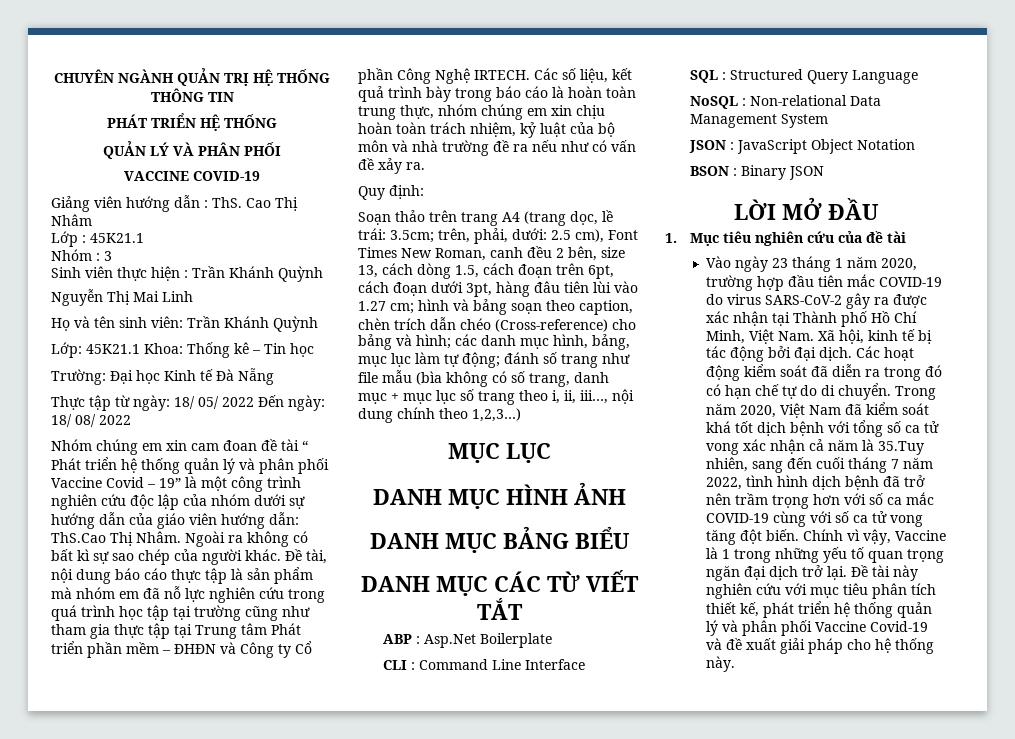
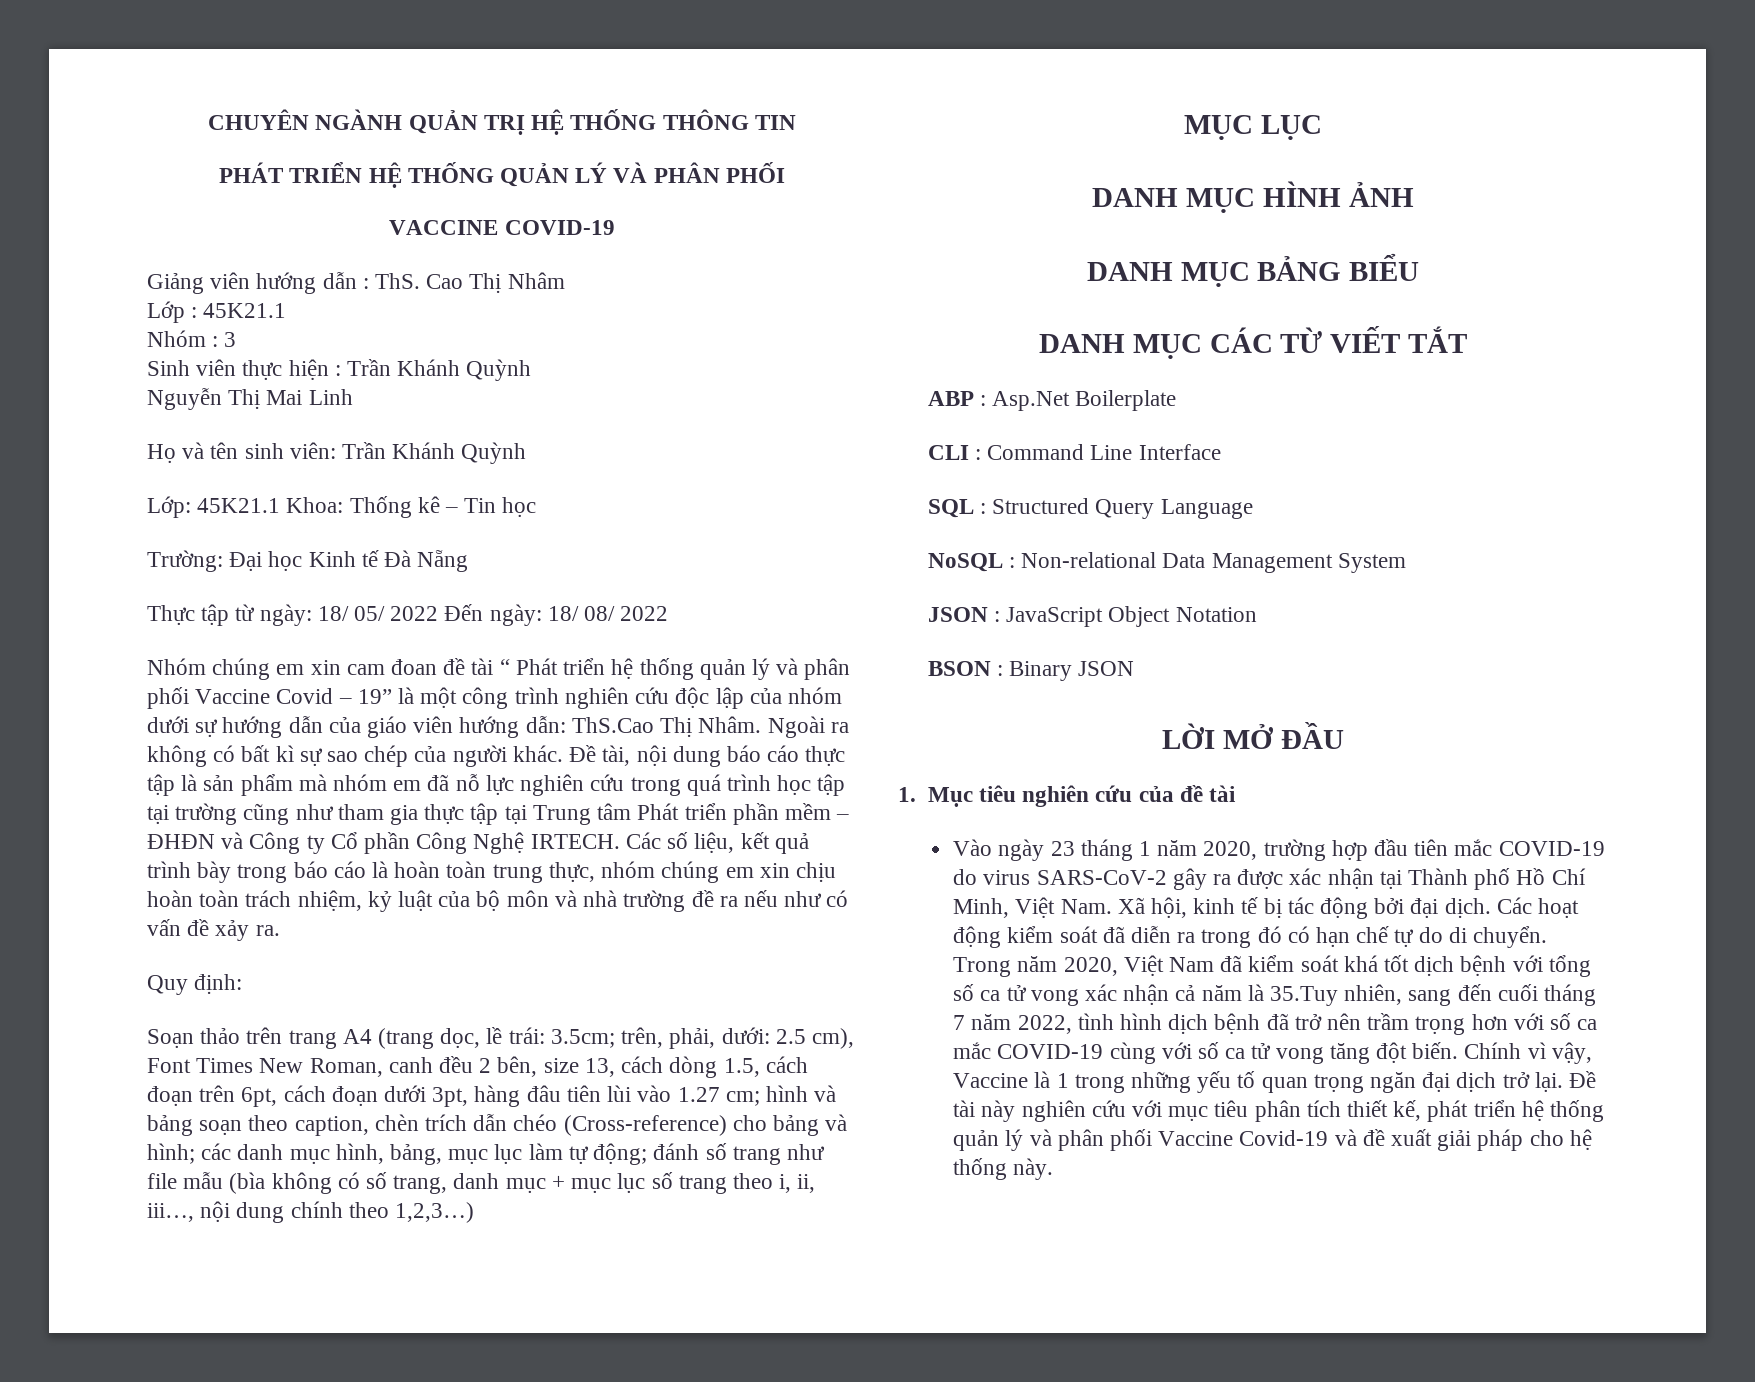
- PHÁT TRIỂN HỆ THỐNG
- QUẢN LÝ VÀ PHÂN PHỐI
+ PHÁT TRIỂN HỆ THỐNG QUẢN LÝ VÀ PHÂN PHỐI

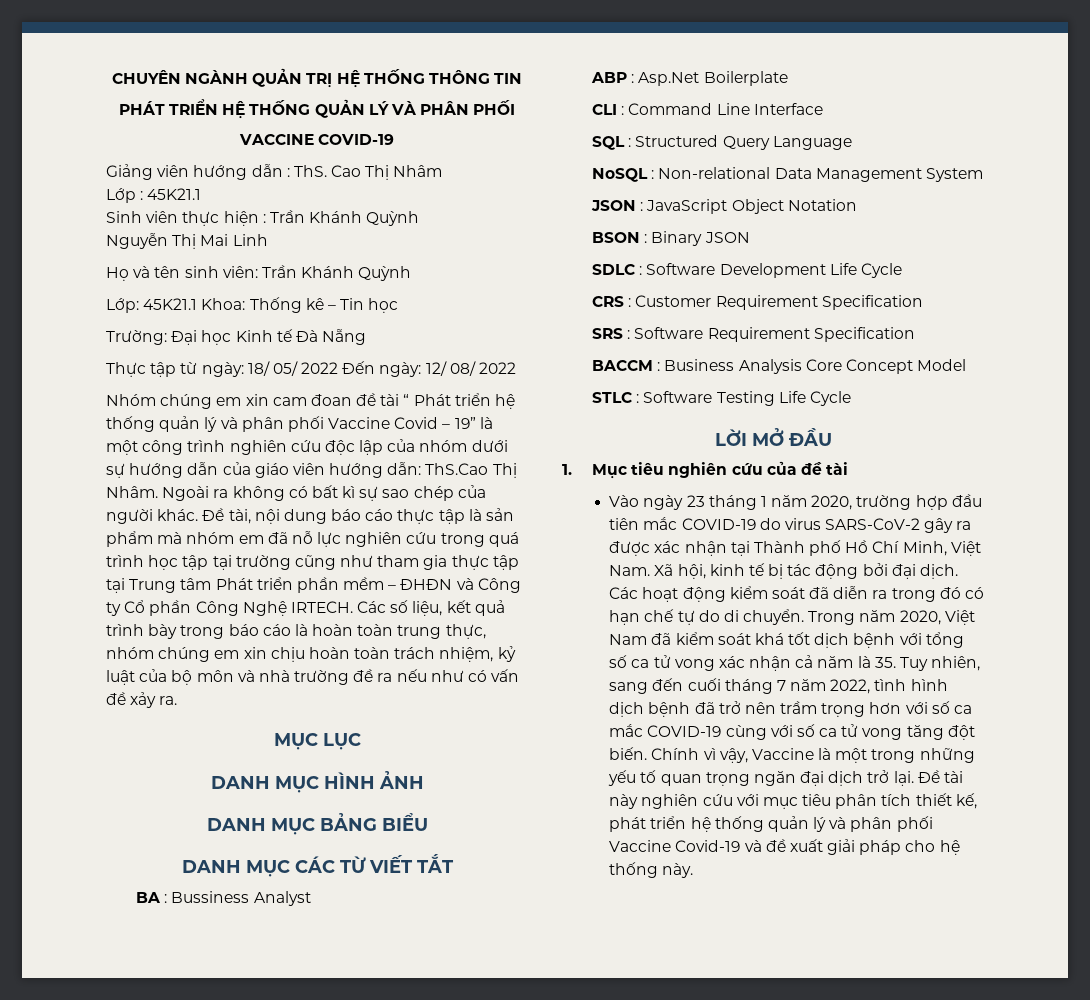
- Nhóm : 3
- Thực tập từ ngày: 18/ 05/ 2022 Đến ngày: 18/ 08/ 2022
+ Thực tập từ ngày: 18/ 05/ 2022 Đến ngày: 12/ 08/ 2022
- Quy định:
- Soạn thảo trên trang A4 (trang dọc, lề trái: 3.5cm; trên, phải, dưới: 2.5 cm), Font Times New Roman, canh đều 2 bên, size 13, cách dòng 1.5, cách đoạn trên 6pt, cách đoạn dưới 3pt, hàng đâu tiên lùi vào 1.27 cm; hình và bảng soạn theo caption, chèn trích dẫn chéo (Cross-reference) cho bảng và hình; các danh mục hình, bảng, mục lục làm tự động; đánh số trang như file mẫu (bìa không có số trang, danh mục + mục lục số trang theo i, ii, iii…, nội dung chính theo 1,2,3…)
+ BA : Bussiness Analyst
+ SDLC : Software Development Life Cycle
+ CRS : Customer Requirement Specification
+ SRS : Software Requirement Specification
+ BACCM : Business Analysis Core Concept Model
+ STLC : Software Testing Life Cycle
- Trong năm 2020, Việt Nam đã kiểm soát khá tốt dịch bệnh với tổng số ca tử vong xác nhận cả năm là 35.Tuy nhiên, sang đến cuối tháng 7 năm 2022, tình hình dịch bệnh đã trở nên trầm trọng hơn với số ca mắc COVID-19 cùng với số ca tử vong tăng đột biến.
+ Trong năm 2020, Việt Nam đã kiểm soát khá tốt dịch bệnh với tổng số ca tử vong xác nhận cả năm là 35. Tuy nhiên, sang đến cuối tháng 7 năm 2022, tình hình dịch bệnh đã trở nên trầm trọng hơn với số ca mắc COVID-19 cùng với số ca tử vong tăng đột biến.
- Chính vì vậy, Vaccine là 1 trong những yếu tố quan trọng ngăn đại dịch trở lại.
+ Chính vì vậy, Vaccine là một trong những yếu tố quan trọng ngăn đại dịch trở lại.

